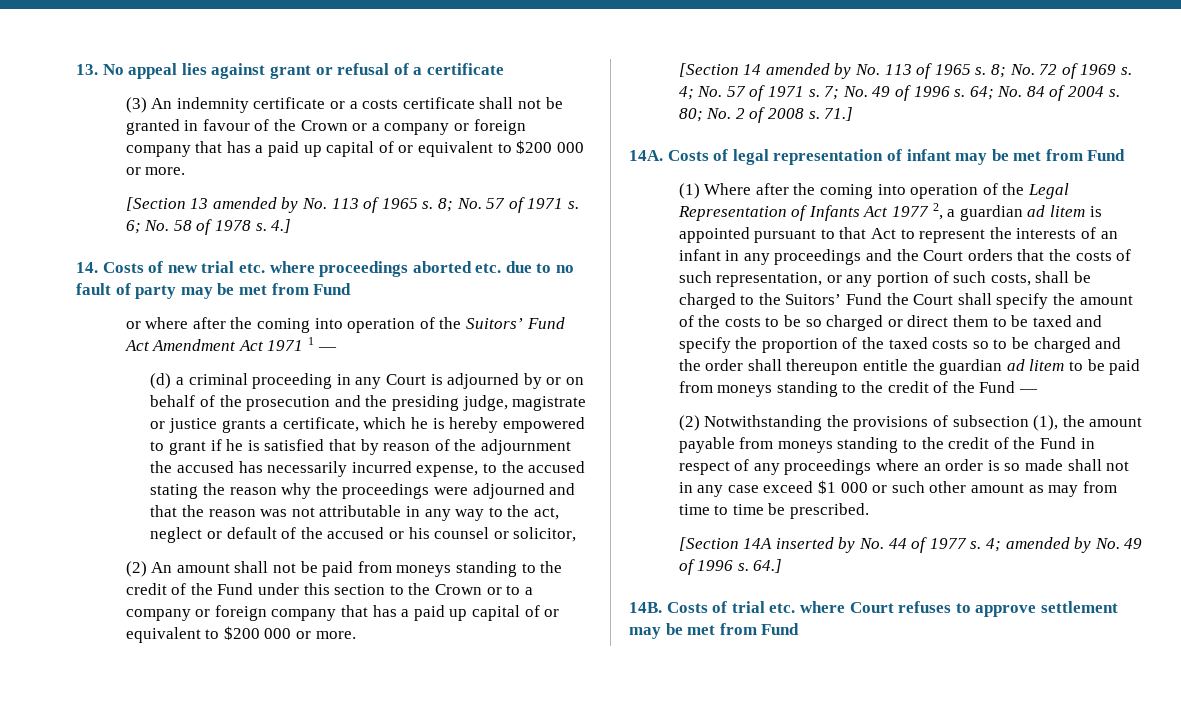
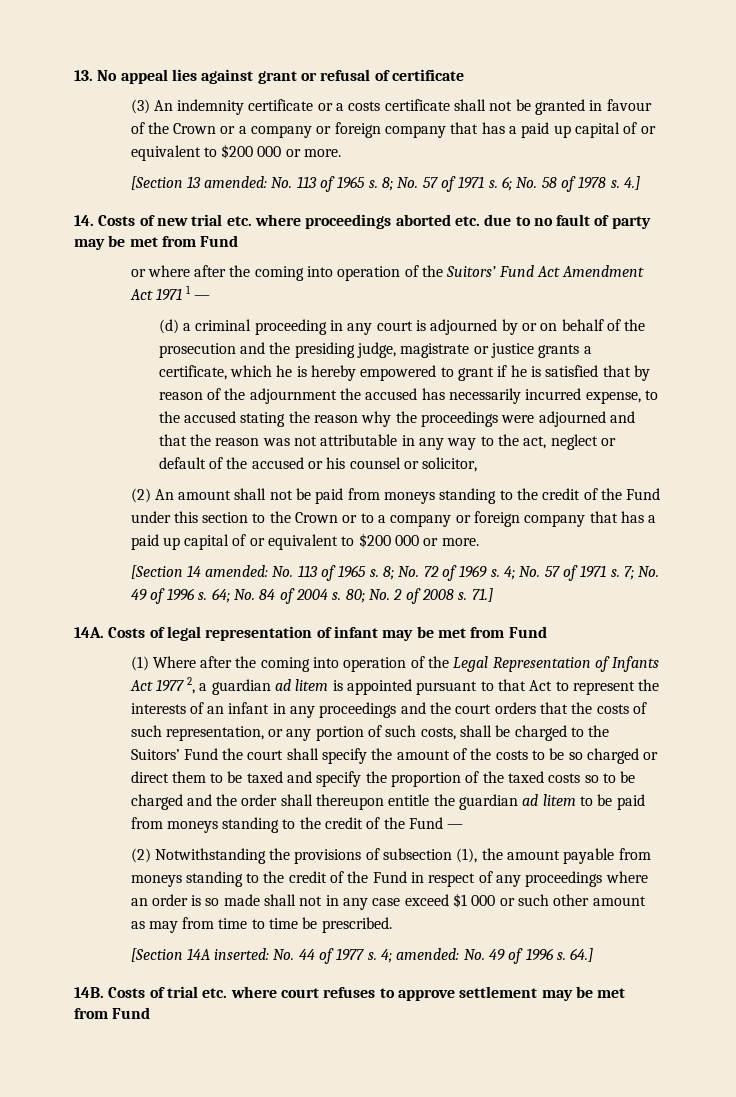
- 13. No appeal lies against grant or refusal of a certificate
+ 13. No appeal lies against grant or refusal of certificate
- [Section 13 amended by No. 113 of 1965 s.
+ [Section 13 amended: No. 113 of 1965 s.
- (d) a criminal proceeding in any Court is adjourned by or on behalf of the prosecution and the presiding judge, magistrate or justice grants a certificate, which he is hereby empowered to grant if he is satisfied that by reason of the adjournment the accused has necessarily incurred expense, to the accused stating the reason why the proceedings were adjourned and that the reason was not attributable in any way to the act, neglect or default of the accused or his counsel or solicitor,
+ (d) a criminal proceeding in any court is adjourned by or on behalf of the prosecution and the presiding judge, magistrate or justice grants a certificate, which he is hereby empowered to grant if he is satisfied that by reason of the adjournment the accused has necessarily incurred expense, to the accused stating the reason why the proceedings were adjourned and that the reason was not attributable in any way to the act, neglect or default of the accused or his counsel or solicitor,
- [Section 14 amended by No. 113 of 1965 s.
+ [Section 14 amended: No. 113 of 1965 s.
- (1) Where after the coming into operation of the Legal Representation of Infants Act 1977 2, a guardian ad litem is appointed pursuant to that Act to represent the interests of an infant in any proceedings and the Court orders that the costs of such representation, or any portion of such costs, shall be charged to the Suitors’ Fund the Court shall specify the amount of the costs to be so charged or direct them to be taxed and specify the proportion of the taxed costs so to be charged and the order shall thereupon entitle the guardian ad litem to be paid from moneys standing to the credit of the Fund —
+ (1) Where after the coming into operation of the Legal Representation of Infants Act 1977 2, a guardian ad litem is appointed pursuant to that Act to represent the interests of an infant in any proceedings and the court orders that the costs of such representation, or any portion of such costs, shall be charged to the Suitors’ Fund the court shall specify the amount of the costs to be so charged or direct them to be taxed and specify the proportion of the taxed costs so to be charged and the order shall thereupon entitle the guardian ad litem to be paid from moneys standing to the credit of the Fund —
- [Section 14A inserted by No. 44 of 1977 s.
+ [Section 14A inserted: No. 44 of 1977 s.
- 4; amended by No. 49 of 1996 s.
+ 4; amended: No. 49 of 1996 s.
- Costs of trial etc. where Court refuses to approve settlement may be met from Fund
+ Costs of trial etc. where court refuses to approve settlement may be met from Fund

